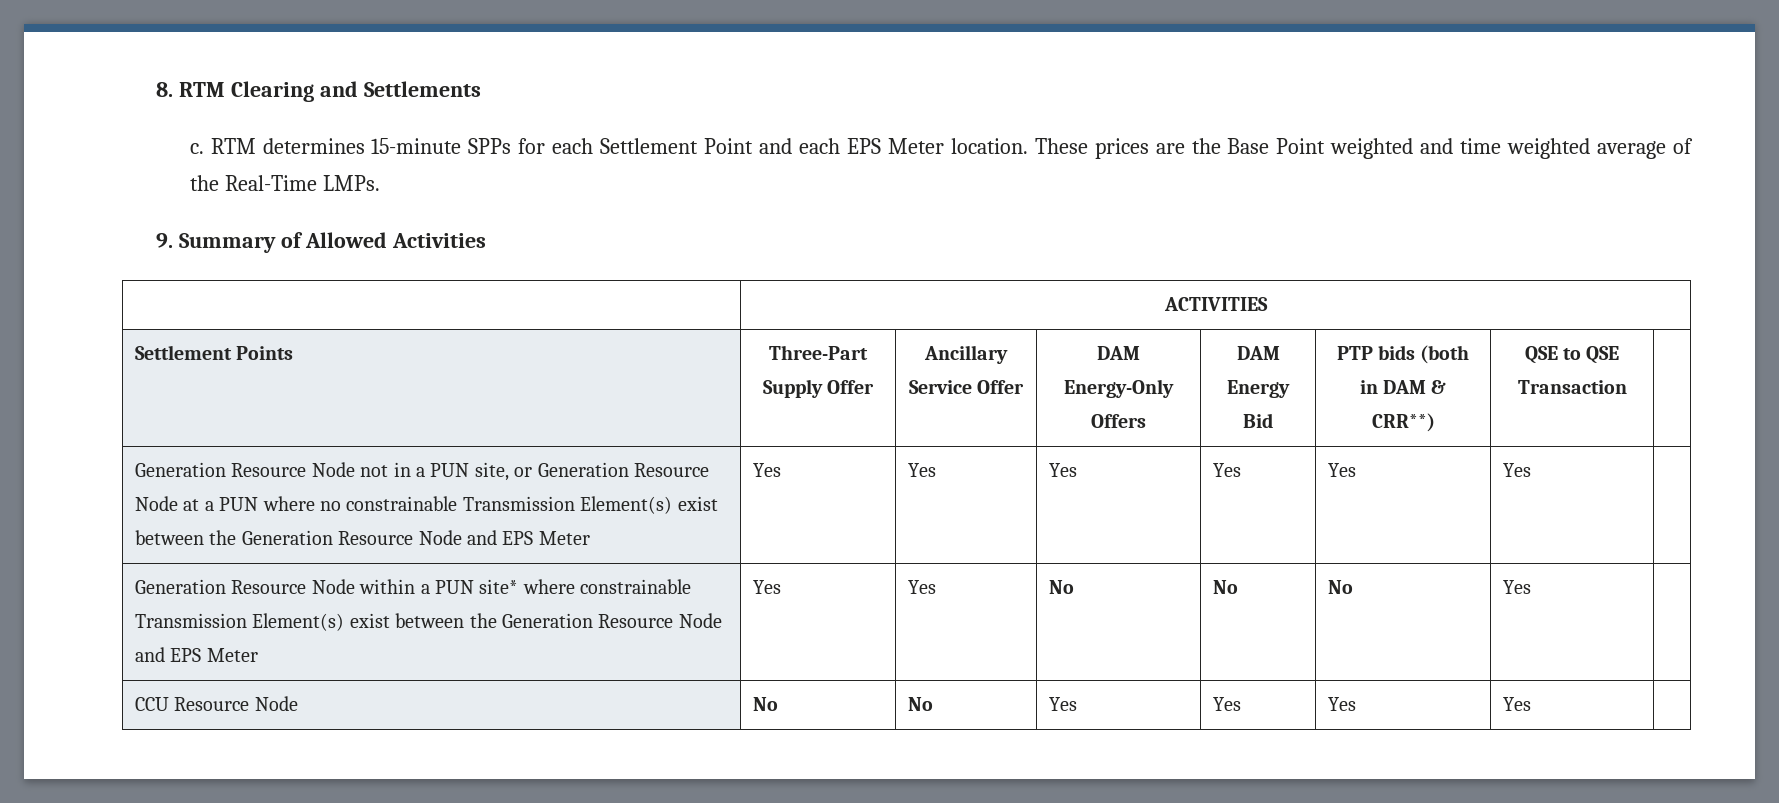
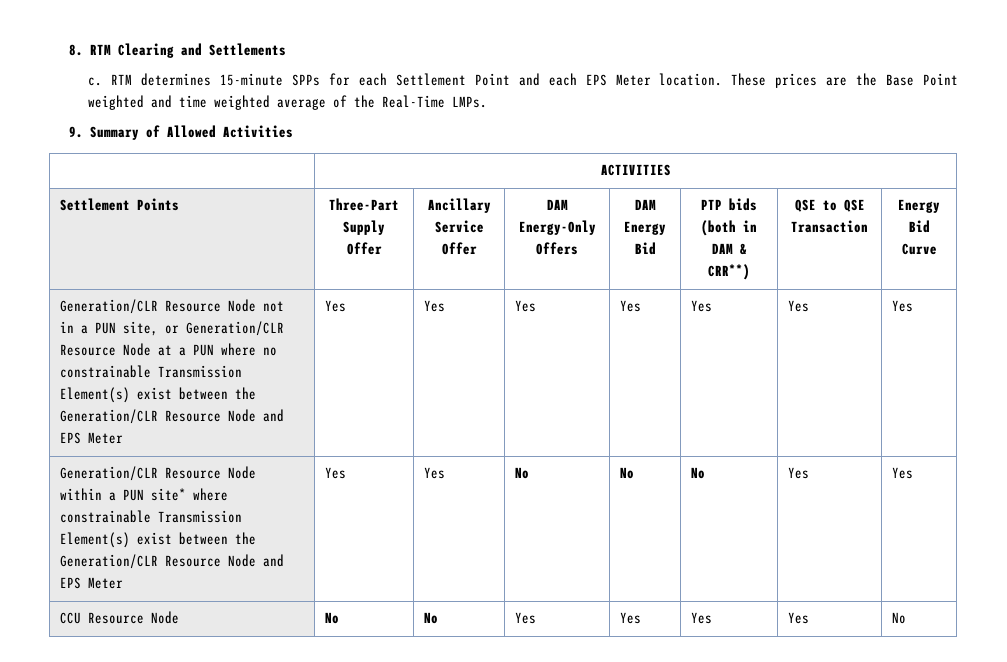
- Settlement Points | Three-Part Supply Offer | Ancillary Service Offer | DAM Energy-Only Offers | DAM Energy Bid | PTP bids (both in DAM & CRR**) | QSE to QSE Transaction |
- Generation Resource Node not in a PUN site, or Generation Resource Node at a PUN where no constrainable Transmission Element(s) exist between the Generation Resource Node and EPS Meter | Yes | Yes | Yes | Yes | Yes | Yes |
- Generation Resource Node within a PUN site* where constrainable Transmission Element(s) exist between the Generation Resource Node and EPS Meter | Yes | Yes | No | No | No | Yes |
+ Settlement Points | Three-Part Supply Offer | Ancillary Service Offer | DAM Energy-Only Offers | DAM Energy Bid | PTP bids (both in DAM & CRR**) | QSE to QSE Transaction | Energy Bid Curve
+ Generation/CLR Resource Node not in a PUN site, or Generation/CLR Resource Node at a PUN where no constrainable Transmission Element(s) exist between the Generation/CLR Resource Node and EPS Meter | Yes | Yes | Yes | Yes | Yes | Yes | Yes
+ Generation/CLR Resource Node within a PUN site* where constrainable Transmission Element(s) exist between the Generation/CLR Resource Node and EPS Meter | Yes | Yes | No | No | No | Yes | Yes
- CCU Resource Node | No | No | Yes | Yes | Yes | Yes |
+ CCU Resource Node | No | No | Yes | Yes | Yes | Yes | No

